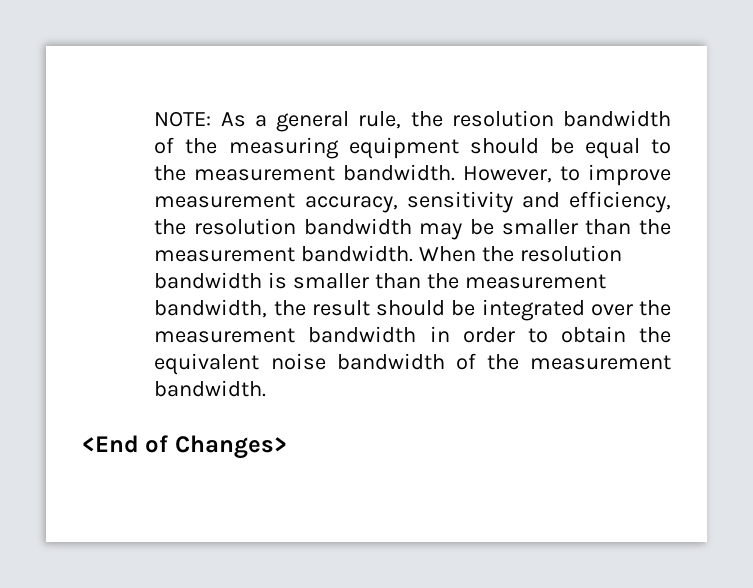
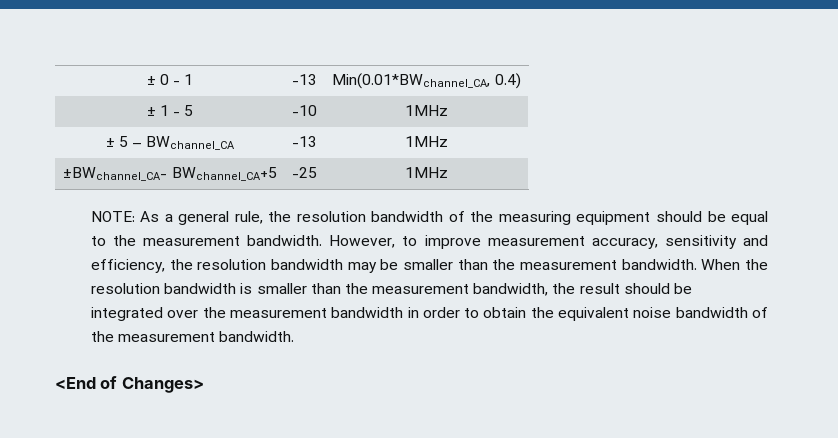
+ ± 0 - 1 | -13 | Min(0.01*BWchannel_CA, 0.4)
+ ± 1 - 5 | -10 | 1MHz
+ ± 5 – BWchannel_CA | -13 | 1MHz
+ ±BWchannel_CA- BWchannel_CA+5 | -25 | 1MHz

